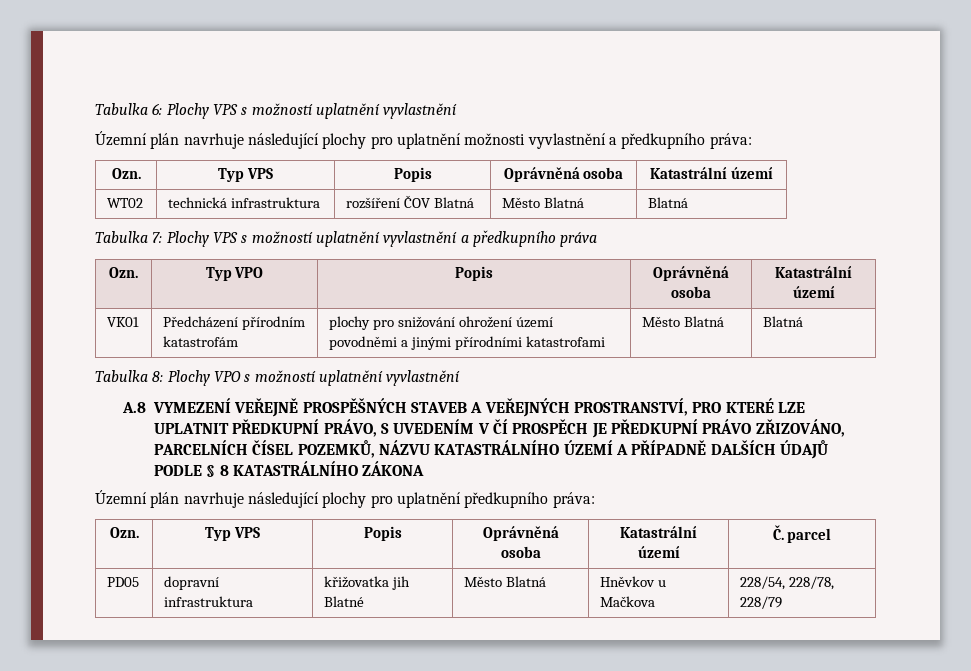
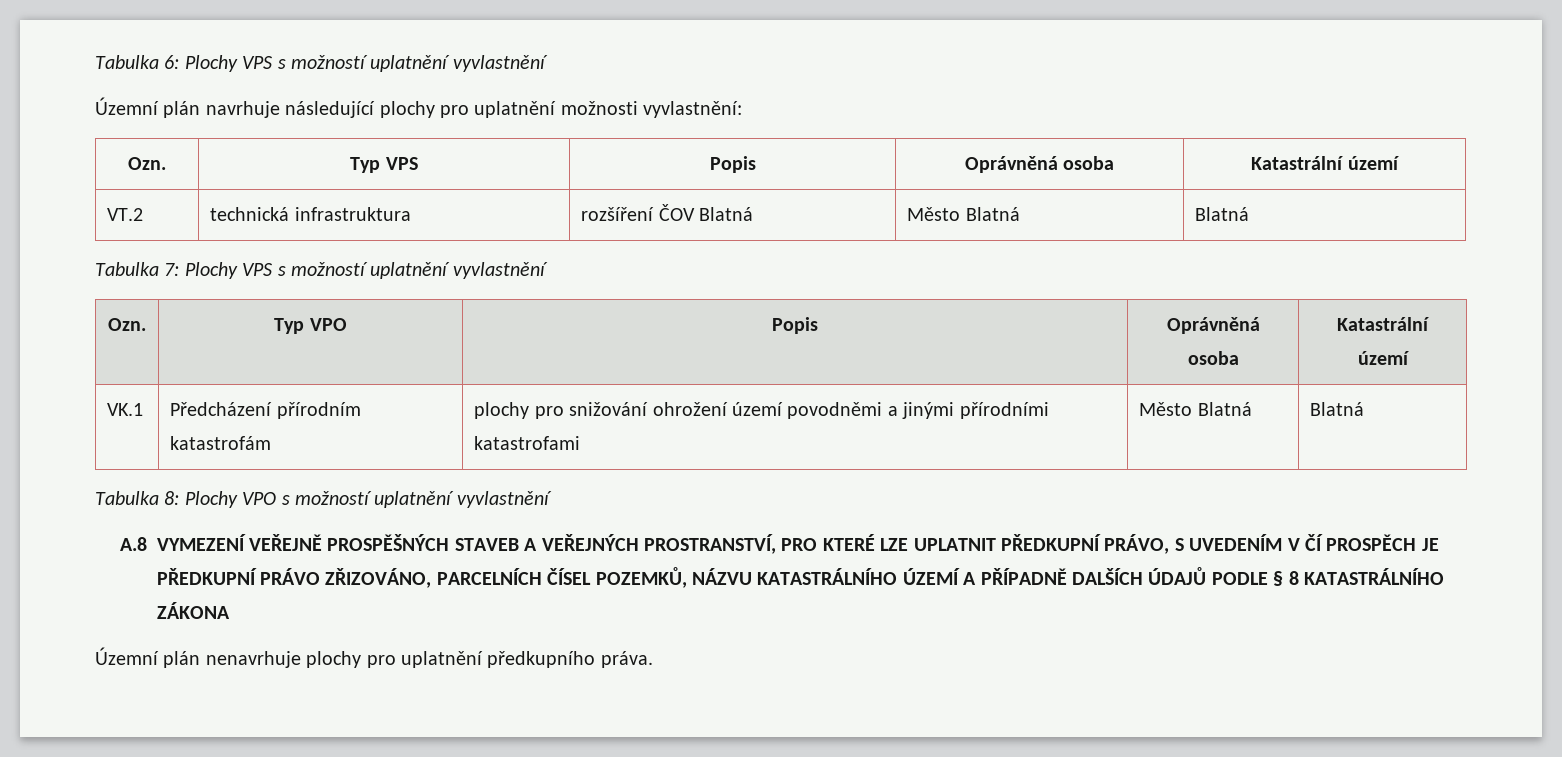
- Územní plán navrhuje následující plochy pro uplatnění možnosti vyvlastnění a předkupního práva:
+ Územní plán navrhuje následující plochy pro uplatnění možnosti vyvlastnění:
- WT02 | technická infrastruktura | rozšíření ČOV Blatná | Město Blatná | Blatná
+ VT.2 | technická infrastruktura | rozšíření ČOV Blatná | Město Blatná | Blatná
- Tabulka 7: Plochy VPS s možností uplatnění vyvlastnění a předkupního práva
+ Tabulka 7: Plochy VPS s možností uplatnění vyvlastnění
- VK01 | Předcházení přírodním katastrofám | plochy pro snižování ohrožení území povodněmi a jinými přírodními katastrofami | Město Blatná | Blatná
+ VK.1 | Předcházení přírodním katastrofám | plochy pro snižování ohrožení území povodněmi a jinými přírodními katastrofami | Město Blatná | Blatná
- Územní plán navrhuje následující plochy pro uplatnění předkupního práva:
- Ozn. | Typ VPS | Popis | Oprávněná osoba | Katastrální území | Č. parcel
- PD05 | dopravní infrastruktura | křižovatka jih Blatné | Město Blatná | Hněvkov u Mačkova | 228/54, 228/78, 228/79
+ Územní plán nenavrhuje plochy pro uplatnění předkupního práva.

